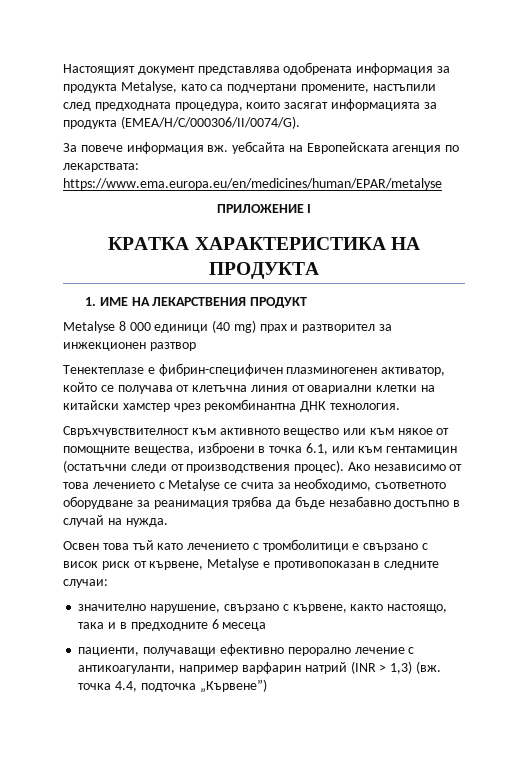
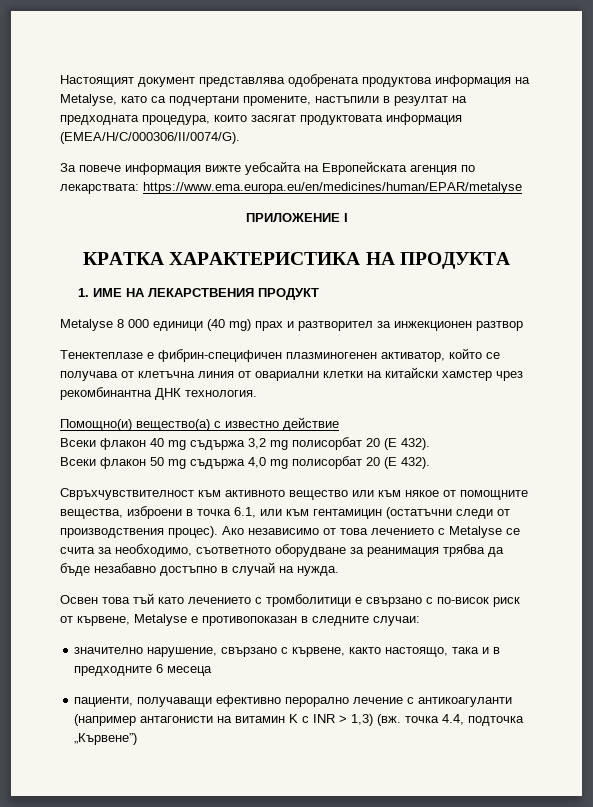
- Настоящият документ представлява одобрената информация за продукта Metalyse, като са подчертани промените, настъпили след предходната процедура, които засягат информацията за продукта (EMEA/H/C/000306/II/0074/G).
+ Настоящият документ представлява одобрената продуктова информация на Metalyse, като са подчертани промените, настъпили в резултат на предходната процедура, които засягат продуктовата информация (EMEA/H/C/000306/II/0074/G).
- За повече информация вж. уебсайта на Европейската агенция по лекарствата: https://www.ema.europa.eu/en/medicines/human/EPAR/metalyse
+ За повече информация вижте уебсайта на Европейската агенция по лекарствата: https://www.ema.europa.eu/en/medicines/human/EPAR/metalyse
+ Помощно(и) вещество(а) с известно действие
+ Всеки флакон 40 mg съдържа 3,2 mg полисорбат 20 (Е 432).
+ Всеки флакон 50 mg съдържа 4,0 mg полисорбат 20 (Е 432).
- Освен това тъй като лечението с тромболитици е свързано с висок риск от кървене, Metalyse е противопоказан в следните случаи:
+ Освен това тъй като лечението с тромболитици е свързано с по-висок риск от кървене, Metalyse е противопоказан в следните случаи:
- пациенти, получаващи ефективно перорално лечение с антикоагуланти, например варфарин натрий (INR > 1,3) (вж. точка 4.4, подточка „Кървене”)
+ пациенти, получаващи ефективно перорално лечение с антикоагуланти (например антагонисти на витамин K с INR > 1,3) (вж. точка 4.4, подточка „Кървене”)

